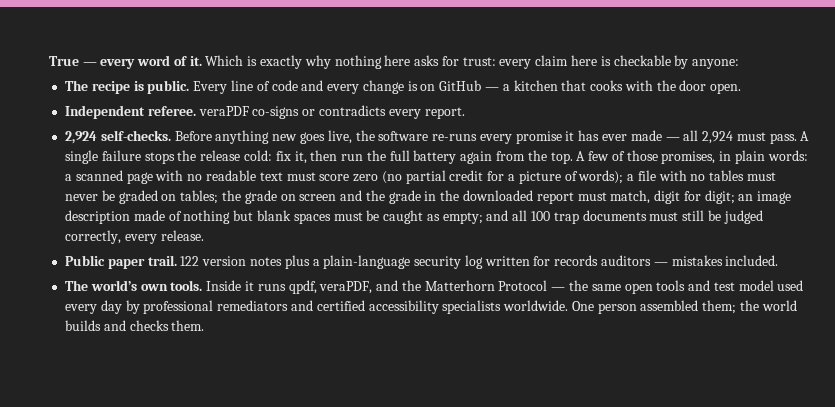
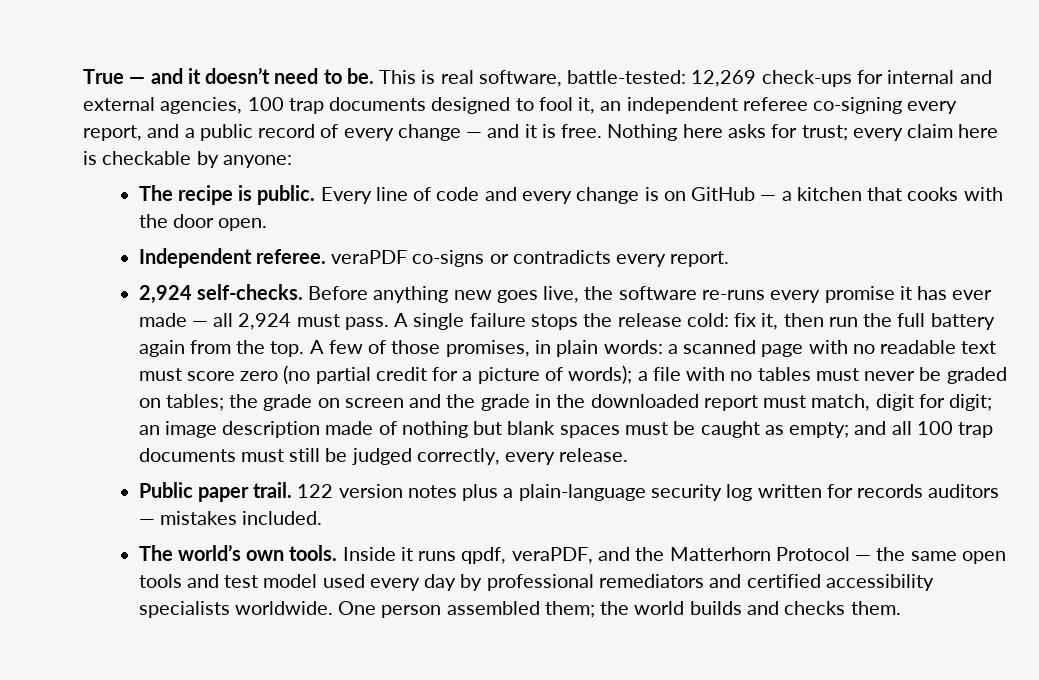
- True — every word of it. Which is exactly why nothing here asks for trust: every claim here is checkable by anyone:
+ True — and it doesn’t need to be. This is real software, battle-tested: 12,269 check-ups for internal and external agencies, 100 trap documents designed to fool it, an independent referee co-signing every report, and a public record of every change — and it is free. Nothing here asks for trust; every claim here is checkable by anyone:

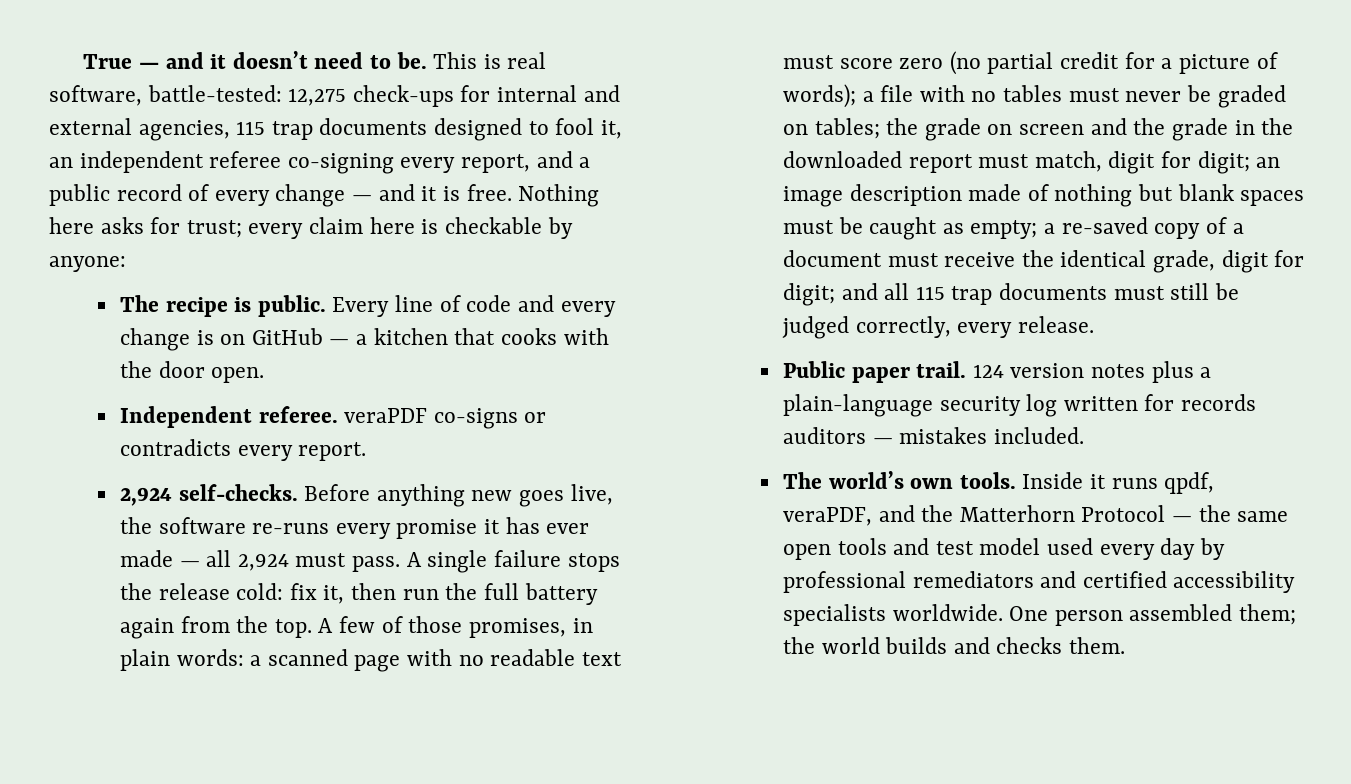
- This is real software, battle-tested: 12,269 check-ups for internal and external agencies, 100 trap documents designed to fool it, an independent referee co-signing every report, and a public record of every change — and it is free.
+ This is real software, battle-tested: 12,275 check-ups for internal and external agencies, 115 trap documents designed to fool it, an independent referee co-signing every report, and a public record of every change — and it is free.
+ a re-saved copy of a document must receive the identical grade, digit for digit;
- and all 100 trap documents must still be judged correctly, every release.
+ and all 115 trap documents must still be judged correctly, every release.
- 122 version notes plus a plain-language security log written for records auditors — mistakes included.
+ 124 version notes plus a plain-language security log written for records auditors — mistakes included.

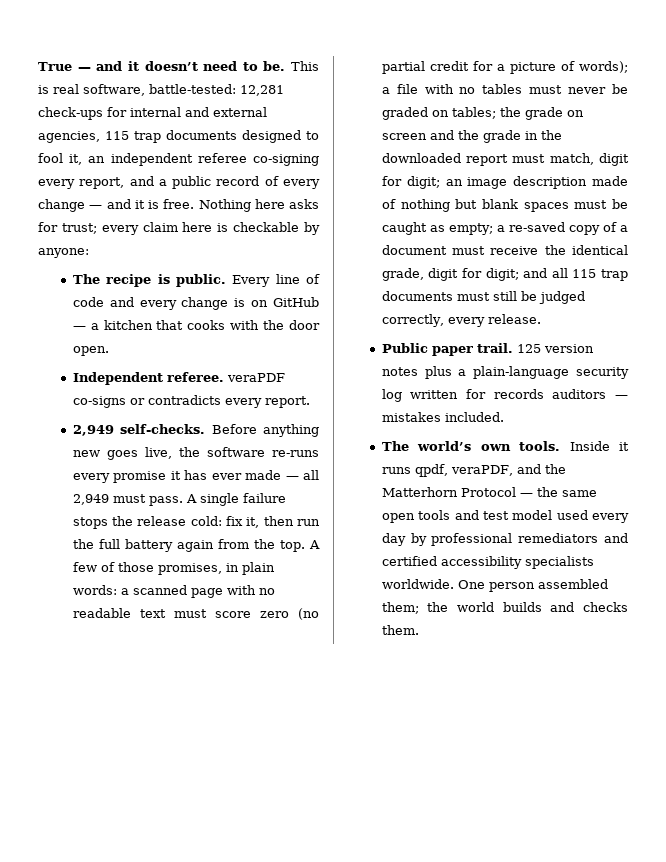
- This is real software, battle-tested: 12,275 check-ups for internal and external agencies, 115 trap documents designed to fool it, an independent referee co-signing every report, and a public record of every change — and it is free.
+ This is real software, battle-tested: 12,281 check-ups for internal and external agencies, 115 trap documents designed to fool it, an independent referee co-signing every report, and a public record of every change — and it is free.
- 2,924 self-checks.
+ 2,949 self-checks.
- Before anything new goes live, the software re-runs every promise it has ever made — all 2,924 must pass.
+ Before anything new goes live, the software re-runs every promise it has ever made — all 2,949 must pass.
- 124 version notes plus a plain-language security log written for records auditors — mistakes included.
+ 125 version notes plus a plain-language security log written for records auditors — mistakes included.

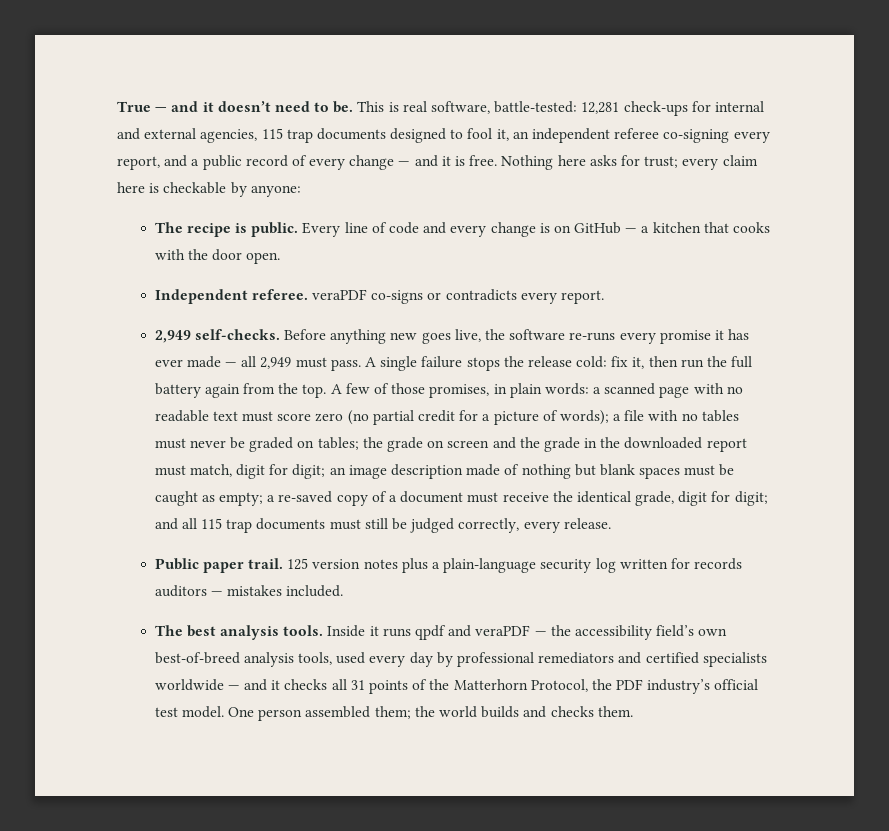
- The world’s own tools.
+ The best analysis tools.
- Inside it runs qpdf, veraPDF, and the Matterhorn Protocol — the same open tools and test model used every day by professional remediators and certified accessibility specialists worldwide.
+ Inside it runs qpdf and veraPDF — the accessibility field’s own best-of-breed analysis tools, used every day by professional remediators and certified specialists worldwide — and it checks all 31 points of the Matterhorn Protocol, the PDF industry’s official test model.

